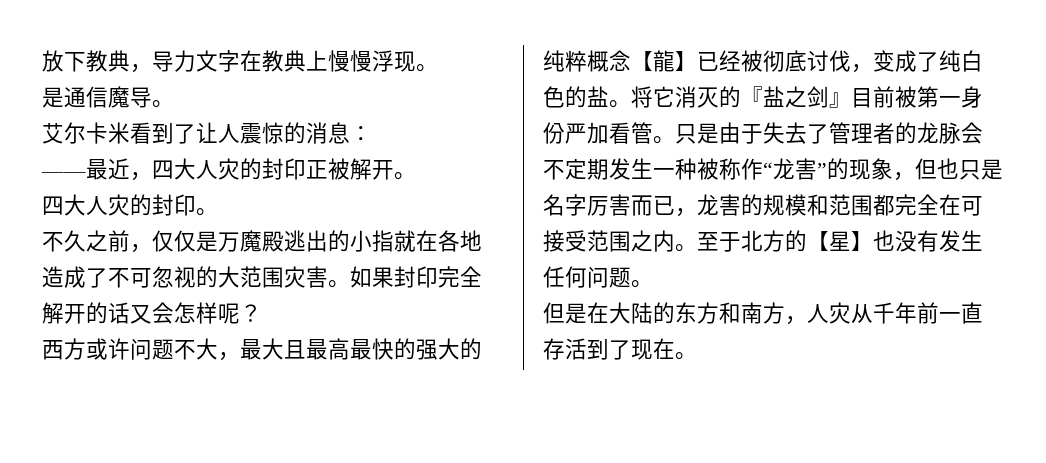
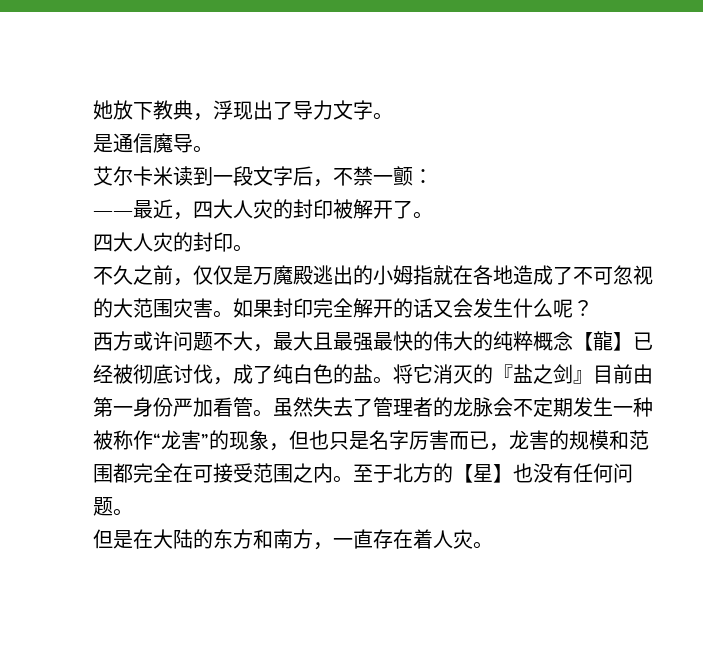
- 放下教典，导力文字在教典上慢慢浮现。
+ 她放下教典，浮现出了导力文字。
- 艾尔卡米看到了让人震惊的消息：
+ 艾尔卡米读到一段文字后，不禁一颤：
- ——最近，四大人灾的封印正被解开。
+ ——最近，四大人灾的封印被解开了。
- 不久之前，仅仅是万魔殿逃出的小指就在各地造成了不可忽视的大范围灾害。
+ 不久之前，仅仅是万魔殿逃出的小姆指就在各地造成了不可忽视的大范围灾害。
- 如果封印完全解开的话又会怎样呢？
+ 如果封印完全解开的话又会发生什么呢？
- 西方或许问题不大，最大且最高最快的强大的纯粹概念【龍】已经被彻底讨伐，变成了纯白色的盐。
+ 西方或许问题不大，最大且最强最快的伟大的纯粹概念【龍】已经被彻底讨伐，成了纯白色的盐。
- 将它消灭的『盐之剑』目前被第一身份严加看管。
+ 将它消灭的『盐之剑』目前由第一身份严加看管。
- 只是由于失去了管理者的龙脉会不定期发生一种被称作“龙害”的现象，但也只是名字厉害而已，龙害的规模和范围都完全在可接受范围之内。
+ 虽然失去了管理者的龙脉会不定期发生一种被称作“龙害”的现象，但也只是名字厉害而已，龙害的规模和范围都完全在可接受范围之内。
- 至于北方的【星】也没有发生任何问题。
+ 至于北方的【星】也没有任何问题。
- 但是在大陆的东方和南方，人灾从千年前一直存活到了现在。
+ 但是在大陆的东方和南方，一直存在着人灾。

